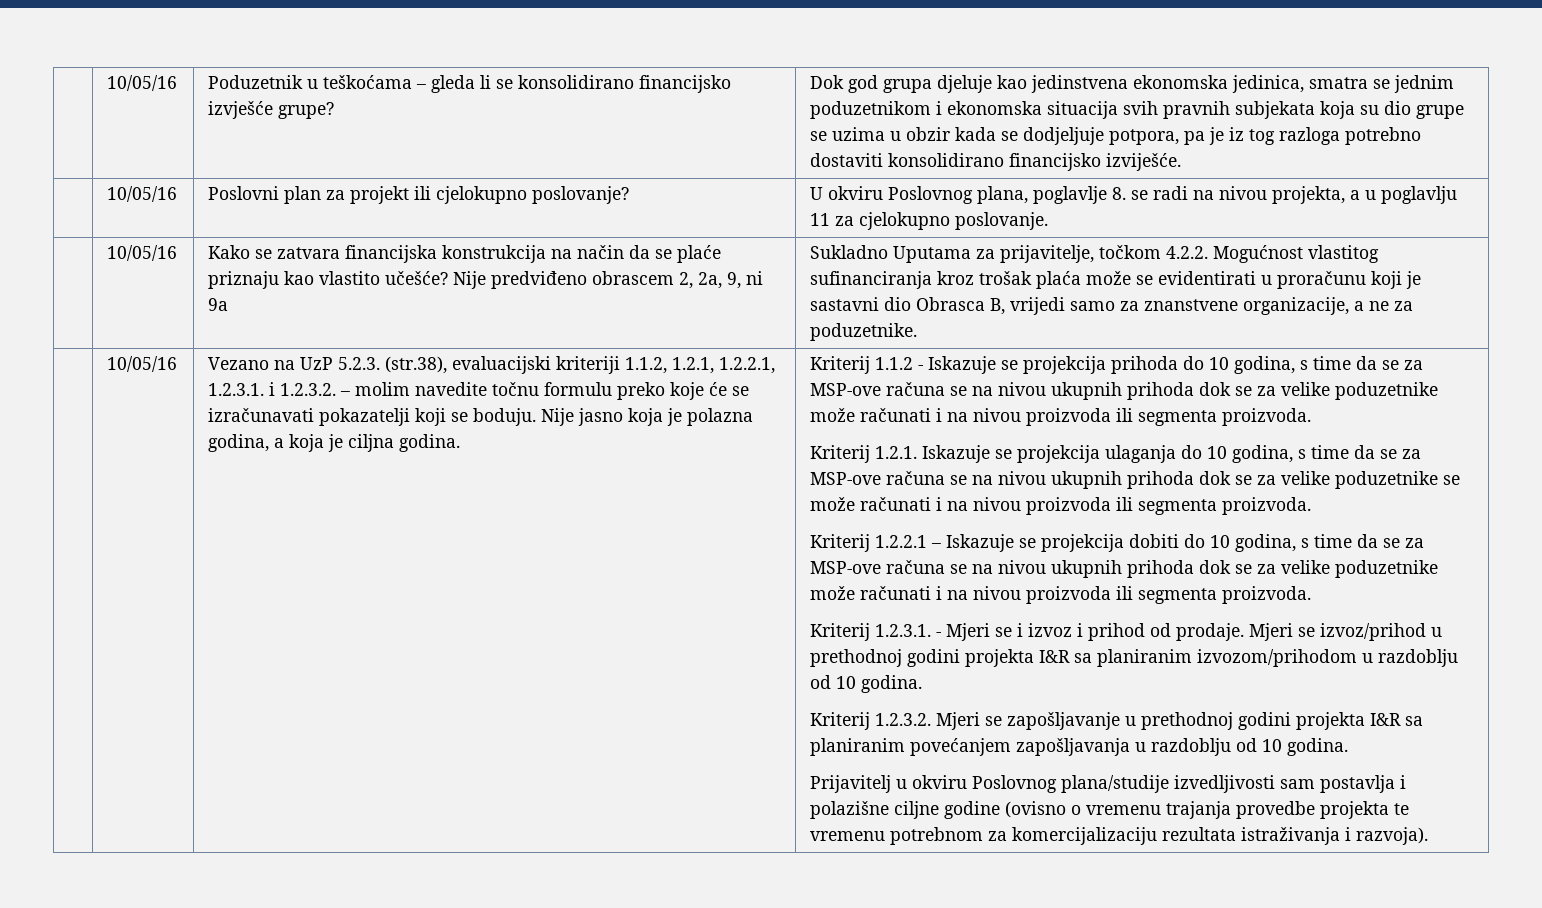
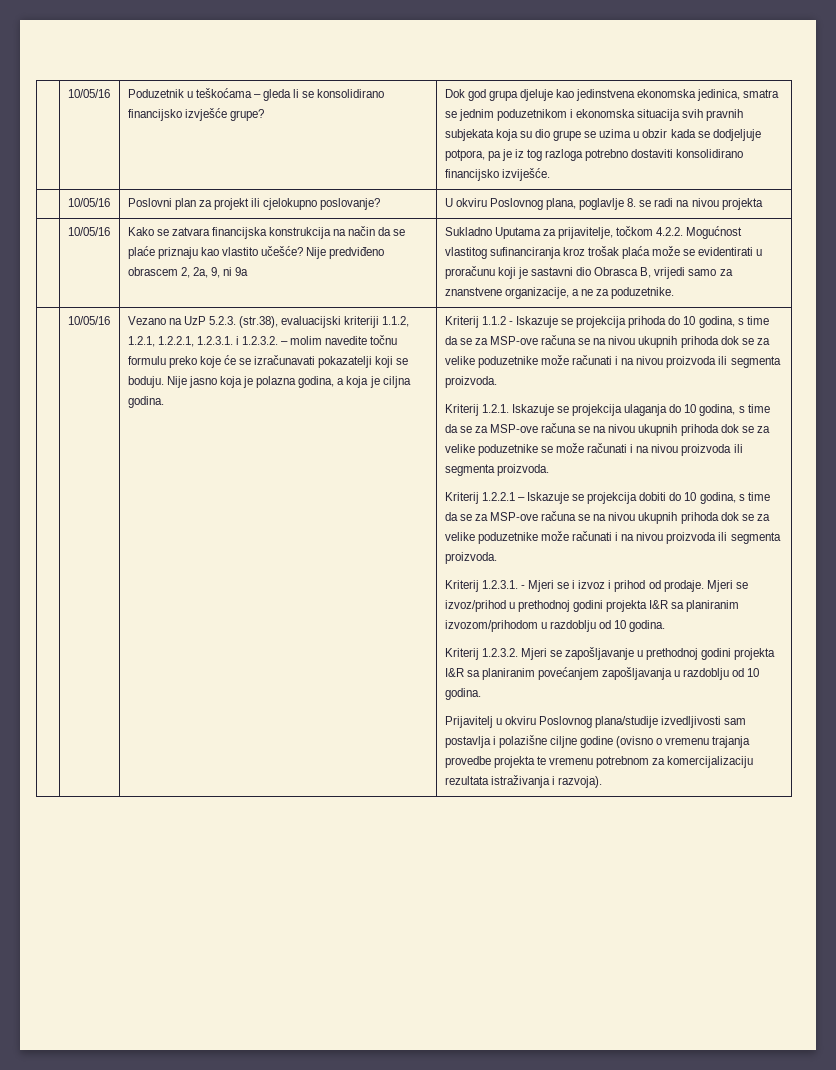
- | 10/05/16 | Poslovni plan za projekt ili cjelokupno poslovanje? | U okviru Poslovnog plana, poglavlje 8. se radi na nivou projekta, a u poglavlju 11 za cjelokupno poslovanje.
+ | 10/05/16 | Poslovni plan za projekt ili cjelokupno poslovanje? | U okviru Poslovnog plana, poglavlje 8. se radi na nivou projekta

